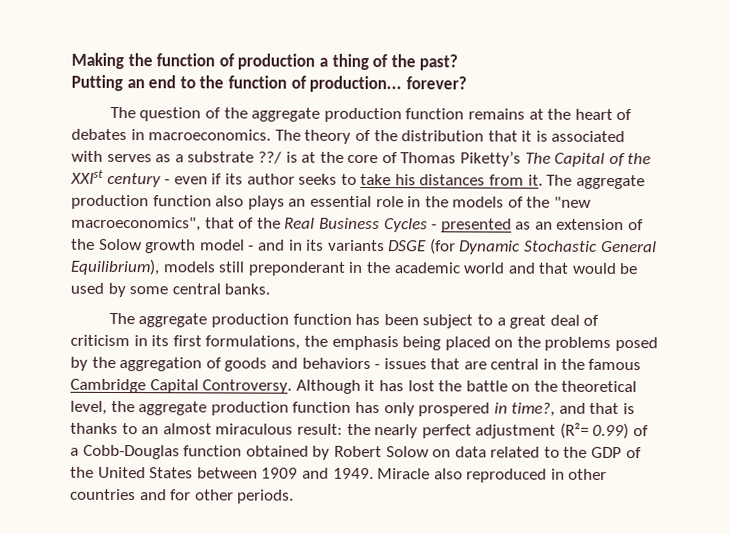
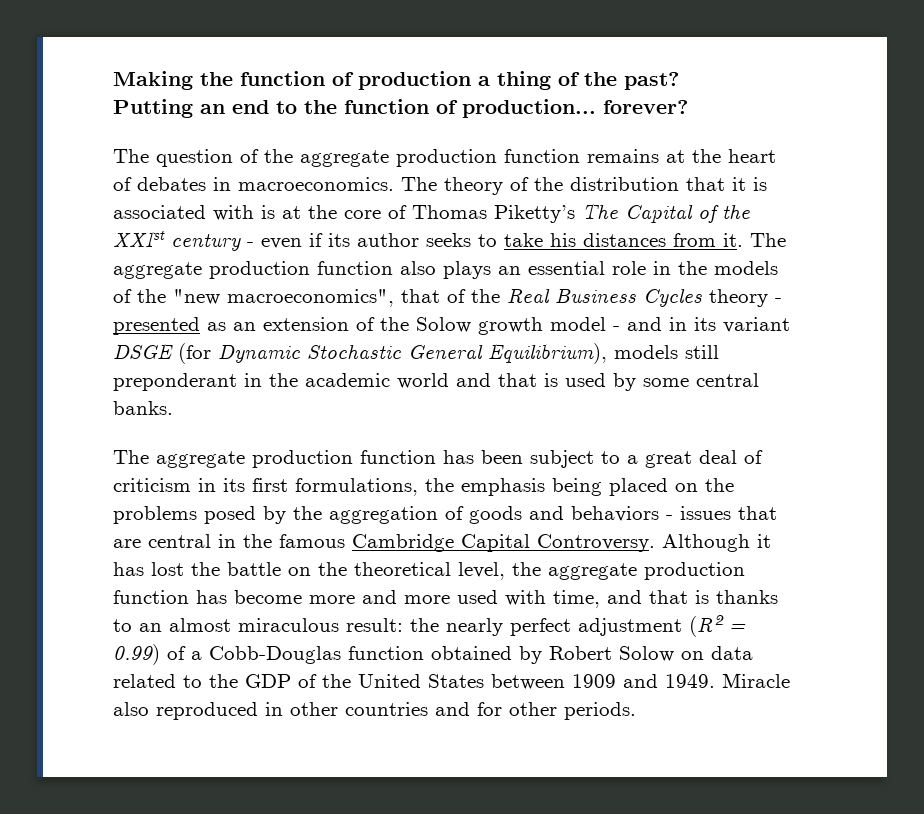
- The theory of the distribution that it is associated with serves as a substrate ??/ is at the core of Thomas Piketty’s The Capital of the XXIst century - even if its author seeks to take his distances from it.
+ The theory of the distribution that it is associated with is at the core of Thomas Piketty’s The Capital of the XXIst century - even if its author seeks to take his distances from it.
- The aggregate production function also plays an essential role in the models of the "new macroeconomics", that of the Real Business Cycles - presented as an extension of the Solow growth model - and in its variants DSGE (for Dynamic Stochastic General Equilibrium), models still preponderant in the academic world and that would be used by some central banks.
+ The aggregate production function also plays an essential role in the models of the "new macroeconomics", that of the Real Business Cycles theory - presented as an extension of the Solow growth model - and in its variant DSGE (for Dynamic Stochastic General Equilibrium), models still preponderant in the academic world and that is used by some central banks.
- Although it has lost the battle on the theoretical level, the aggregate production function has only prospered in time?, and that is thanks to an almost miraculous result: the nearly perfect adjustment (R²= 0.99) of a Cobb-Douglas function obtained by Robert Solow on data related to the GDP of the United States between 1909 and 1949.
+ Although it has lost the battle on the theoretical level, the aggregate production function has become more and more used with time, and that is thanks to an almost miraculous result: the nearly perfect adjustment (R² = 0.99) of a Cobb-Douglas function obtained by Robert Solow on data related to the GDP of the United States between 1909 and 1949.

